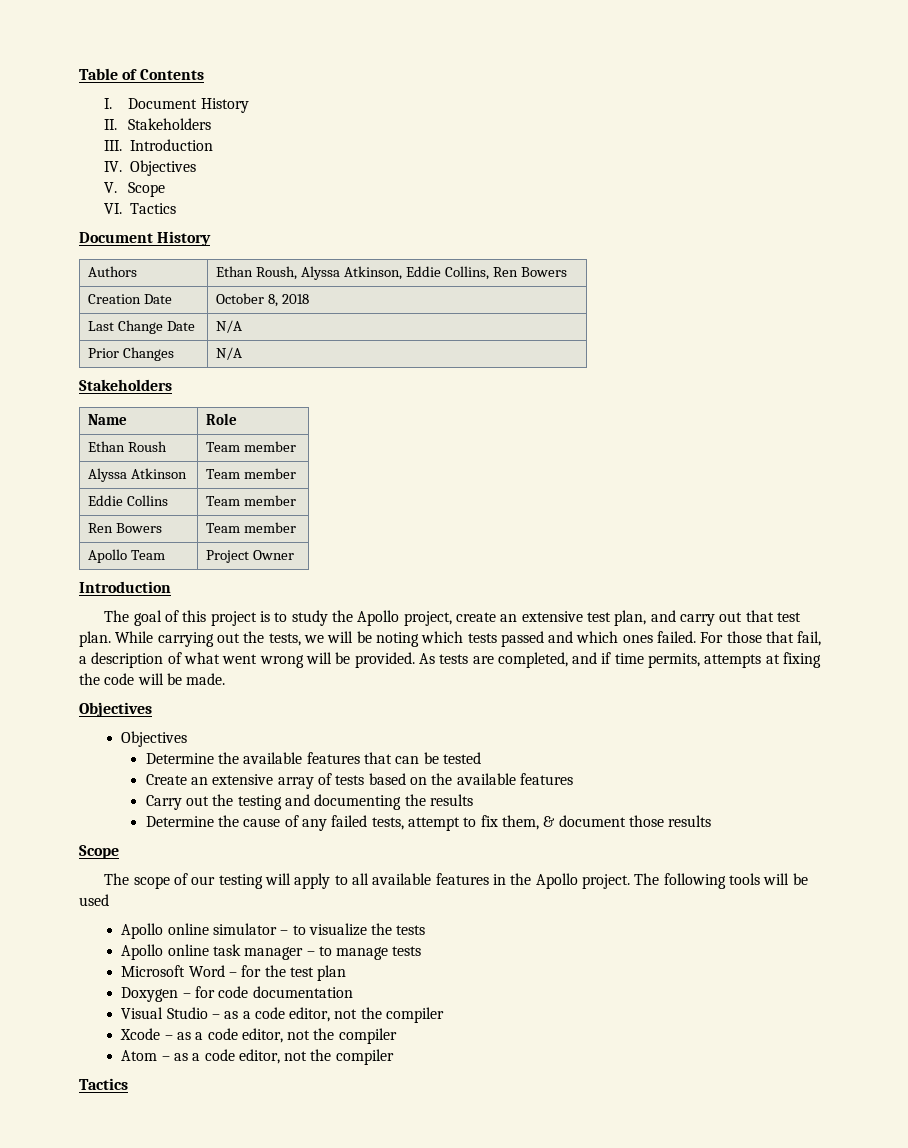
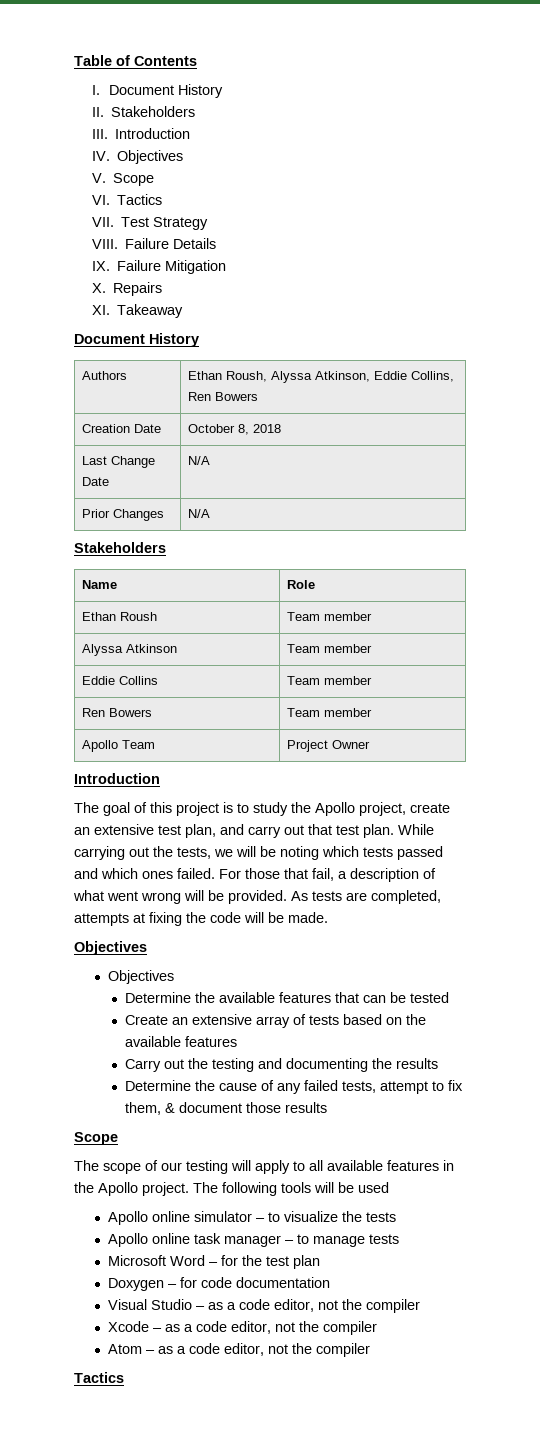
+ VII. Test Strategy
+ VIII. Failure Details
+ IX. Failure Mitigation
+ X. Repairs
+ XI. Takeaway
- As tests are completed, and if time permits, attempts at fixing the code will be made.
+ As tests are completed, attempts at fixing the code will be made.

